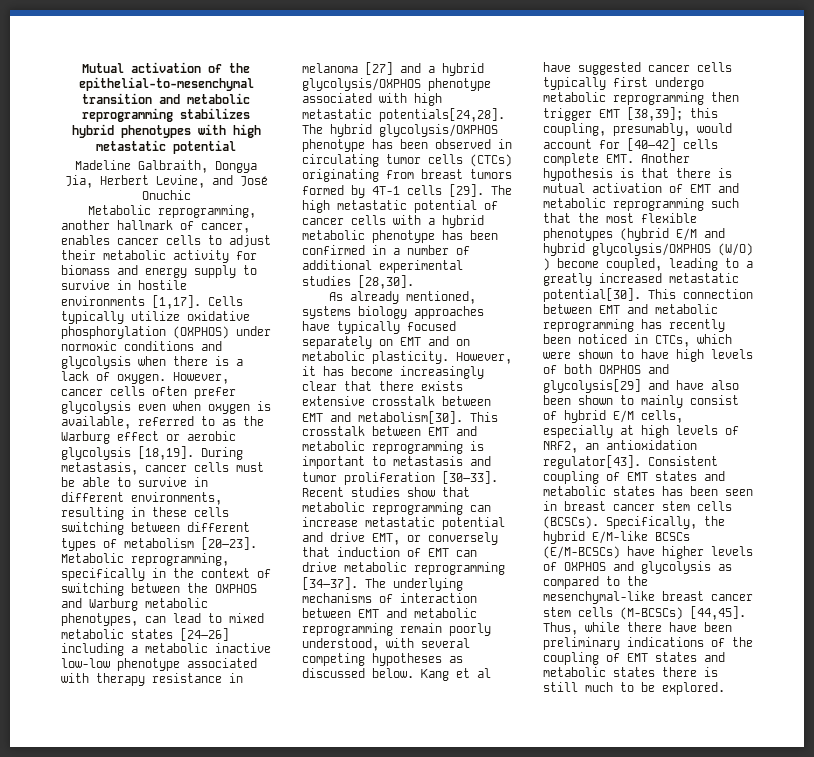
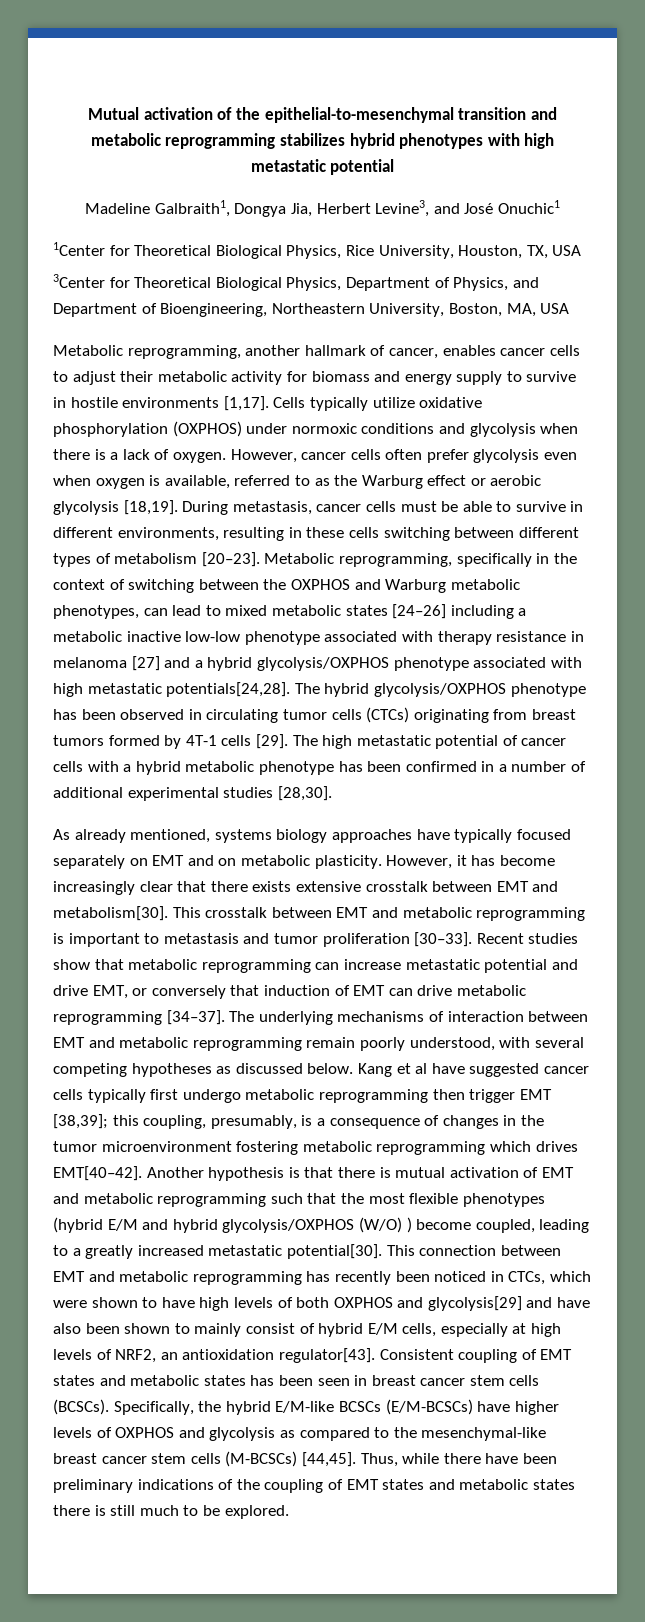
- Madeline Galbraith, Dongya Jia, Herbert Levine, and José Onuchic
+ Madeline Galbraith1, Dongya Jia, Herbert Levine3, and José Onuchic1
+ 1Center for Theoretical Biological Physics, Rice University, Houston, TX, USA
+ 3Center for Theoretical Biological Physics, Department of Physics, and Department of Bioengineering, Northeastern University, Boston, MA, USA
- Kang et al have suggested cancer cells typically first undergo metabolic reprogramming then trigger EMT [38,39]; this coupling, presumably, would account for [40–42] cells complete EMT. Another hypothesis is that there is mutual activation of EMT and metabolic reprogramming such that the most flexible phenotypes (hybrid E/M and hybrid glycolysis/OXPHOS (W/O) ) become coupled, leading to a greatly increased metastatic potential[30].
+ Kang et al have suggested cancer cells typically first undergo metabolic reprogramming then trigger EMT [38,39]; this coupling, presumably, is a consequence of changes in the tumor microenvironment fostering metabolic reprogramming which drives EMT[40–42]. Another hypothesis is that there is mutual activation of EMT and metabolic reprogramming such that the most flexible phenotypes (hybrid E/M and hybrid glycolysis/OXPHOS (W/O) ) become coupled, leading to a greatly increased metastatic potential[30].

